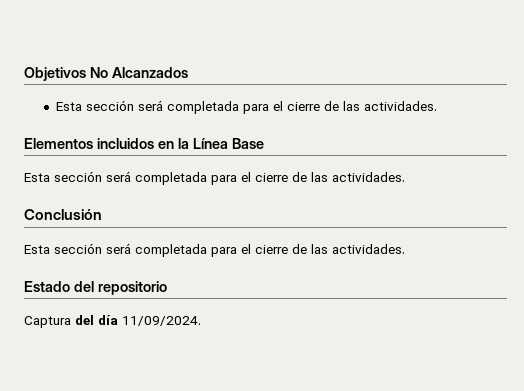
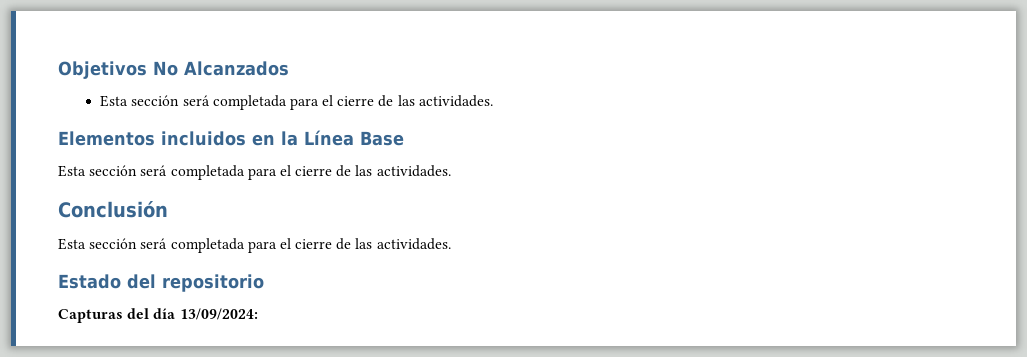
- Captura del día 11/09/2024.
+ Capturas del día 13/09/2024:

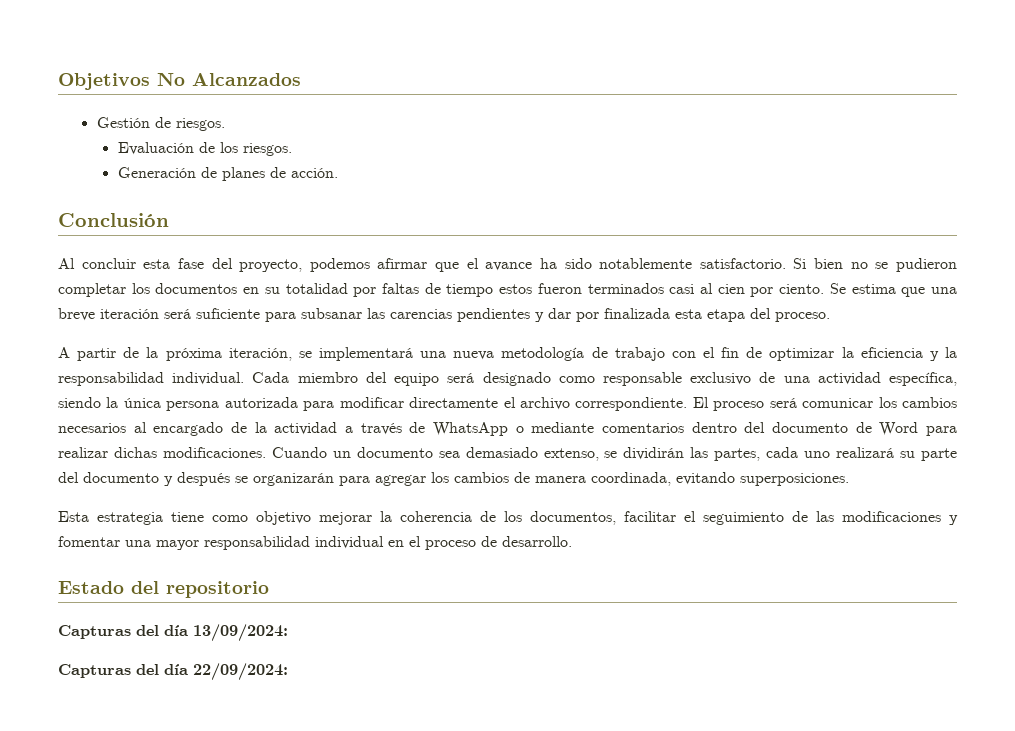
  Objetivos No Alcanzados
- Esta sección será completada para el cierre de las actividades.
- Elementos incluidos en la Línea Base
- Esta sección será completada para el cierre de las actividades.
+ Gestión de riesgos.
+ Evaluación de los riesgos.
+ Generación de planes de acción.
  Conclusión
- Esta sección será completada para el cierre de las actividades.
+ Al concluir esta fase del proyecto, podemos afirmar que el avance ha sido notablemente satisfactorio. Si bien no se pudieron completar los documentos en su totalidad por faltas de tiempo estos fueron terminados casi al cien por ciento. Se estima que una breve iteración será suficiente para subsanar las carencias pendientes y dar por finalizada esta etapa del proceso.
+ A partir de la próxima iteración, se implementará una nueva metodología de trabajo con el fin de optimizar la eficiencia y la responsabilidad individual. Cada miembro del equipo será designado como responsable exclusivo de una actividad específica, siendo la única persona autorizada para modificar directamente el archivo correspondiente. El proceso será comunicar los cambios necesarios al encargado de la actividad a través de WhatsApp o mediante comentarios dentro del documento de Word para realizar dichas modificaciones. Cuando un documento sea demasiado extenso, se dividirán las partes, cada uno realizará su parte del documento y después se organizarán para agregar los cambios de manera coordinada, evitando superposiciones.
+ Esta estrategia tiene como objetivo mejorar la coherencia de los documentos, facilitar el seguimiento de las modificaciones y fomentar una mayor responsabilidad individual en el proceso de desarrollo.
+ Capturas del día 22/09/2024:

